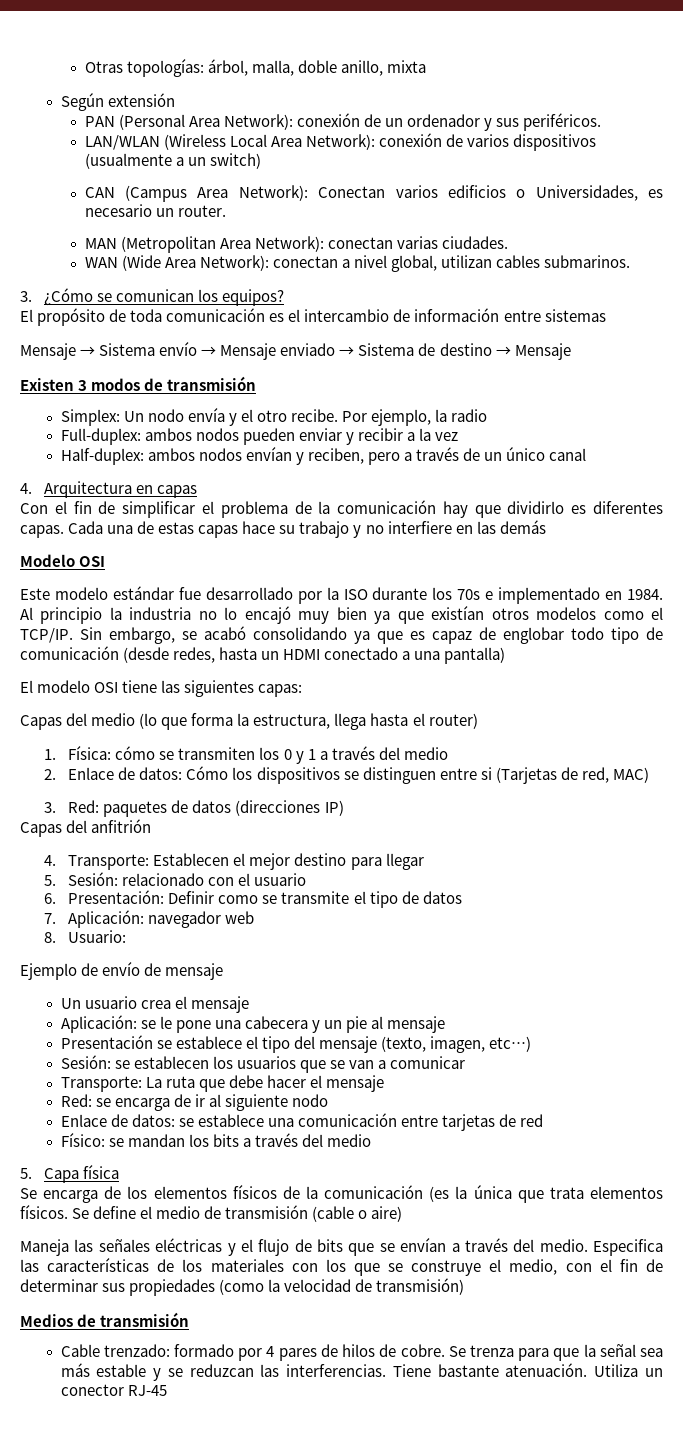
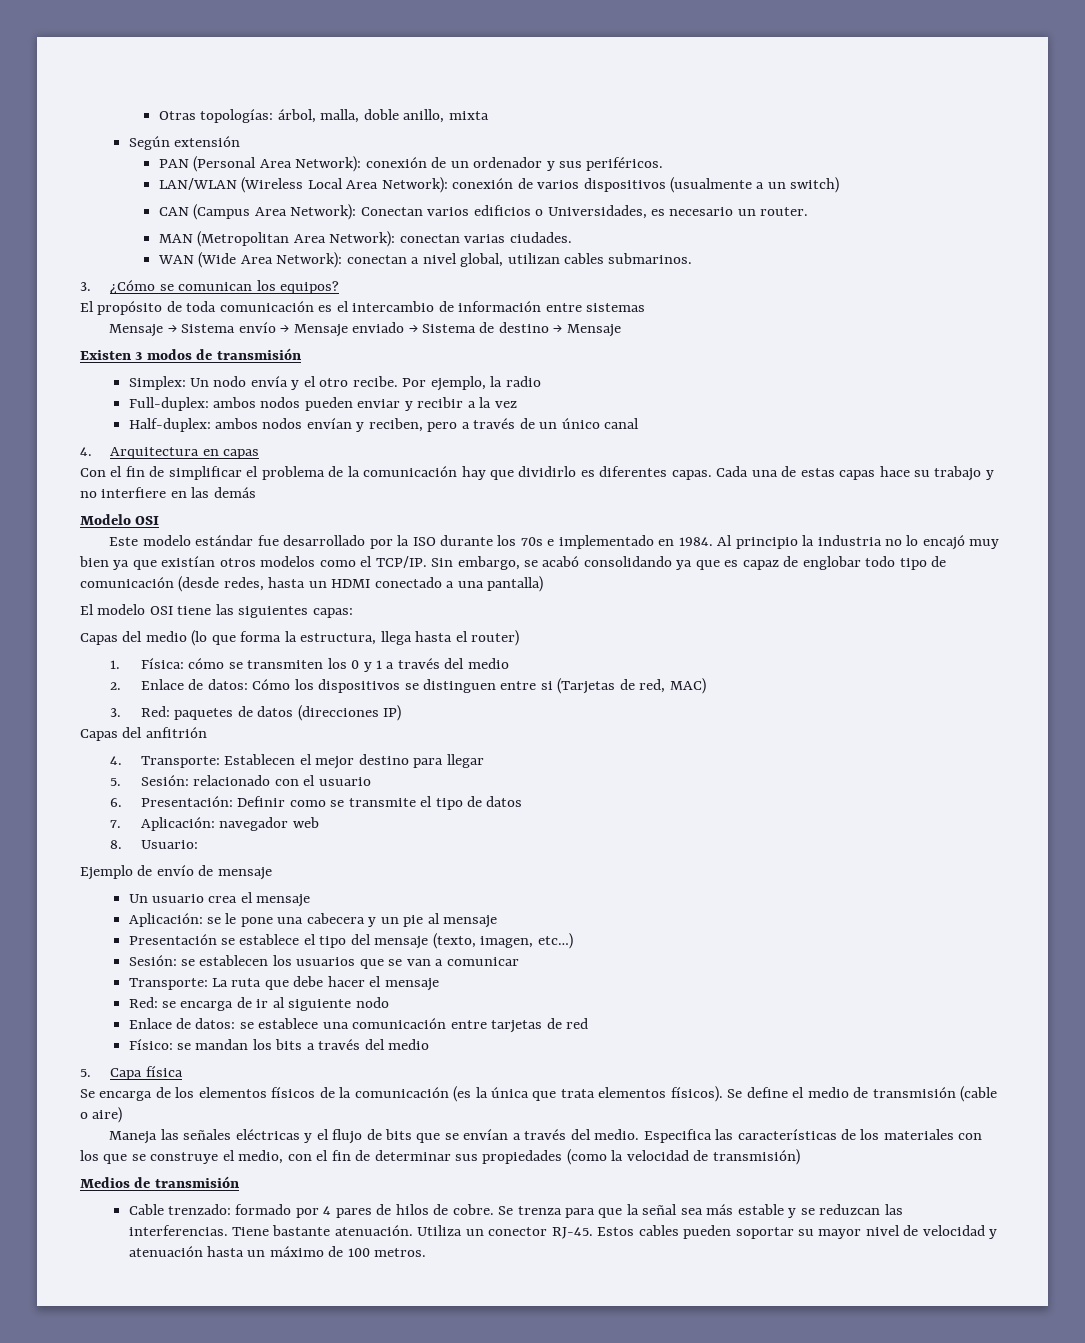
- Se encarga de los elementos físicos de la comunicación (es la única que trata elementos físicos.
+ Se encarga de los elementos físicos de la comunicación (es la única que trata elementos físicos).
- Utiliza un conector RJ-45
+ Utiliza un conector RJ-45. Estos cables pueden soportar su mayor nivel de velocidad y atenuación hasta un máximo de 100 metros.

